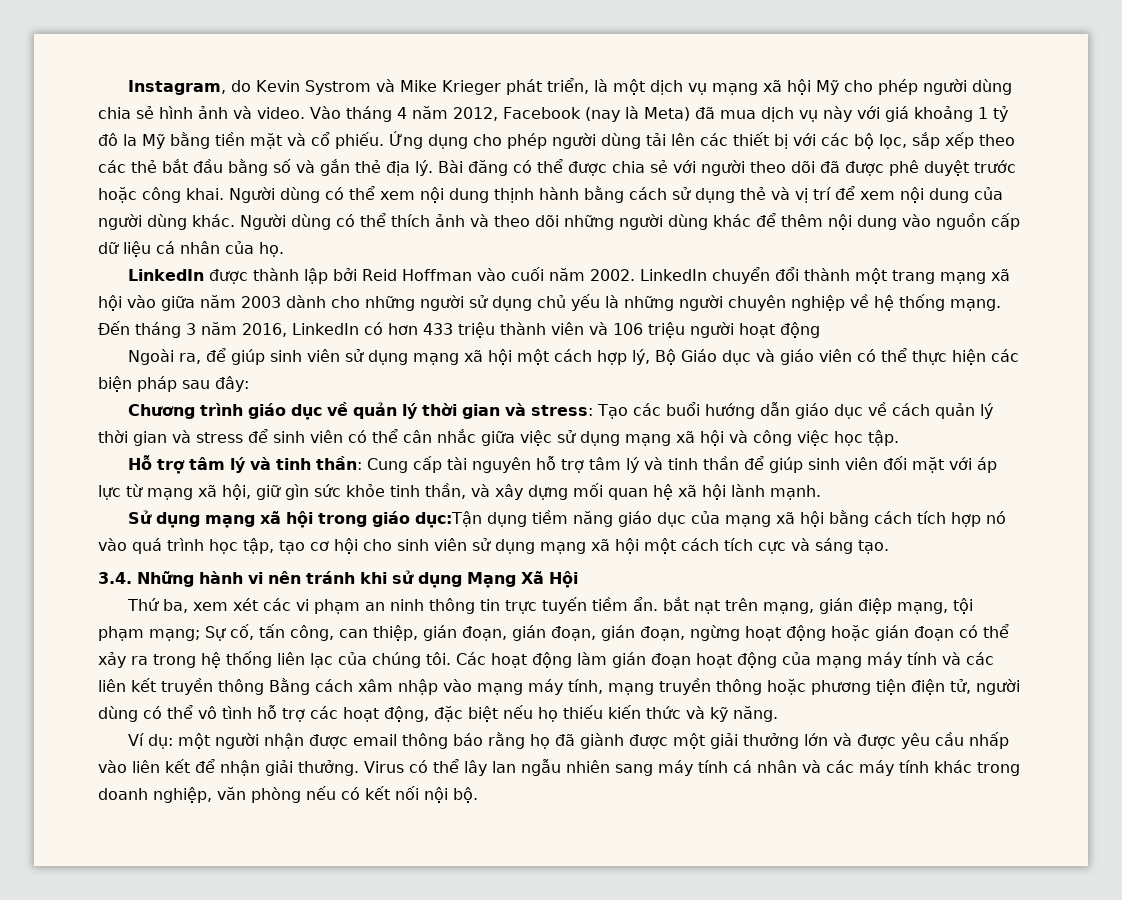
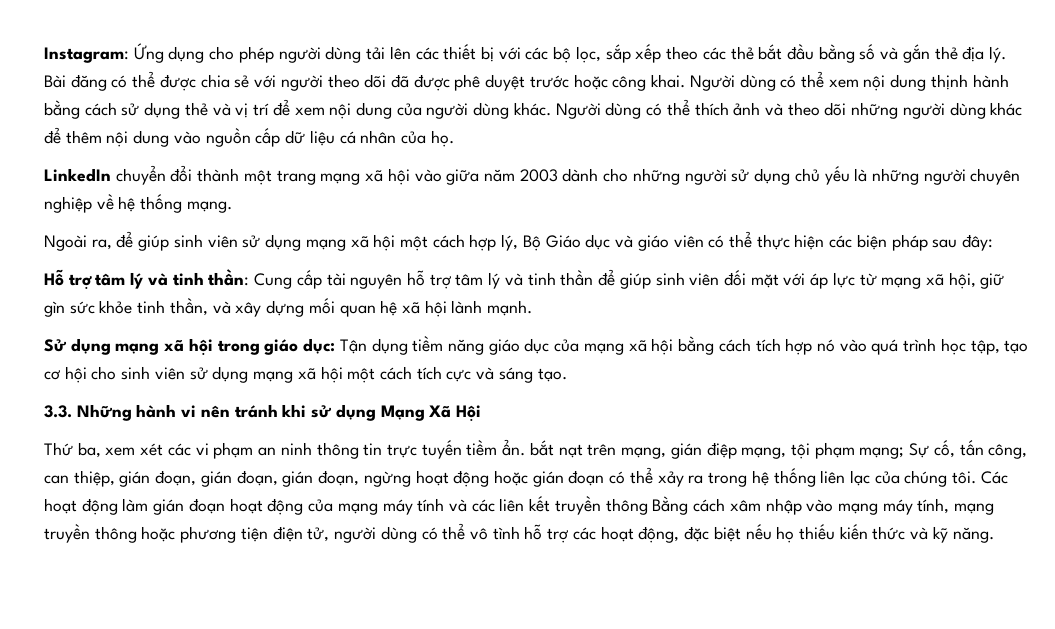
- Instagram, do Kevin Systrom và Mike Krieger phát triển, là một dịch vụ mạng xã hội Mỹ cho phép người dùng chia sẻ hình ảnh và video. Vào tháng 4 năm 2012, Facebook (nay là Meta) đã mua dịch vụ này với giá khoảng 1 tỷ đô la Mỹ bằng tiền mặt và cổ phiếu. Ứng dụng cho phép người dùng tải lên các thiết bị với các bộ lọc, sắp xếp theo các thẻ bắt đầu bằng số và gắn thẻ địa lý.
+ Instagram: Ứng dụng cho phép người dùng tải lên các thiết bị với các bộ lọc, sắp xếp theo các thẻ bắt đầu bằng số và gắn thẻ địa lý.
- LinkedIn được thành lập bởi Reid Hoffman vào cuối năm 2002. LinkedIn chuyển đổi thành một trang mạng xã hội vào giữa năm 2003 dành cho những người sử dụng chủ yếu là những người chuyên nghiệp về hệ thống mạng. Đến tháng 3 năm 2016, LinkedIn có hơn 433 triệu thành viên và 106 triệu người hoạt động
+ LinkedIn chuyển đổi thành một trang mạng xã hội vào giữa năm 2003 dành cho những người sử dụng chủ yếu là những người chuyên nghiệp về hệ thống mạng.
- Chương trình giáo dục về quản lý thời gian và stress: Tạo các buổi hướng dẫn giáo dục về cách quản lý thời gian và stress để sinh viên có thể cân nhắc giữa việc sử dụng mạng xã hội và công việc học tập.
- Sử dụng mạng xã hội trong giáo dục:Tận dụng tiềm năng giáo dục của mạng xã hội bằng cách tích hợp nó vào quá trình học tập, tạo cơ hội cho sinh viên sử dụng mạng xã hội một cách tích cực và sáng tạo.
+ Sử dụng mạng xã hội trong giáo dục: Tận dụng tiềm năng giáo dục của mạng xã hội bằng cách tích hợp nó vào quá trình học tập, tạo cơ hội cho sinh viên sử dụng mạng xã hội một cách tích cực và sáng tạo.
- 3.4. Những hành vi nên tránh khi sử dụng Mạng Xã Hội
+ 3.3. Những hành vi nên tránh khi sử dụng Mạng Xã Hội
- Ví dụ: một người nhận được email thông báo rằng họ đã giành được một giải thưởng lớn và được yêu cầu nhấp vào liên kết để nhận giải thưởng. Virus có thể lây lan ngẫu nhiên sang máy tính cá nhân và các máy tính khác trong doanh nghiệp, văn phòng nếu có kết nối nội bộ.

